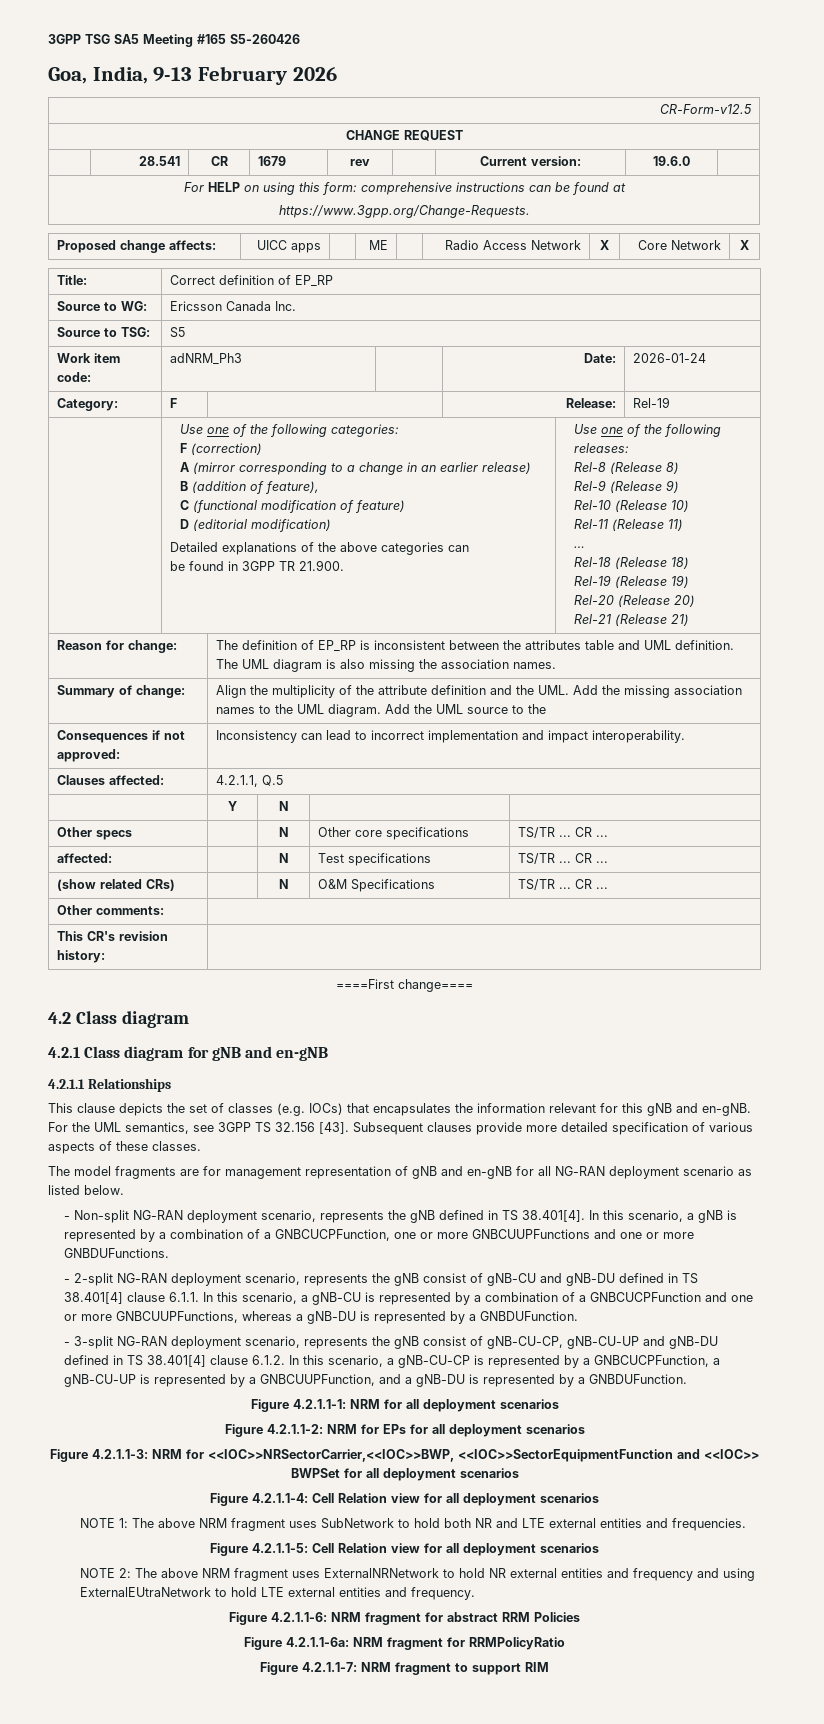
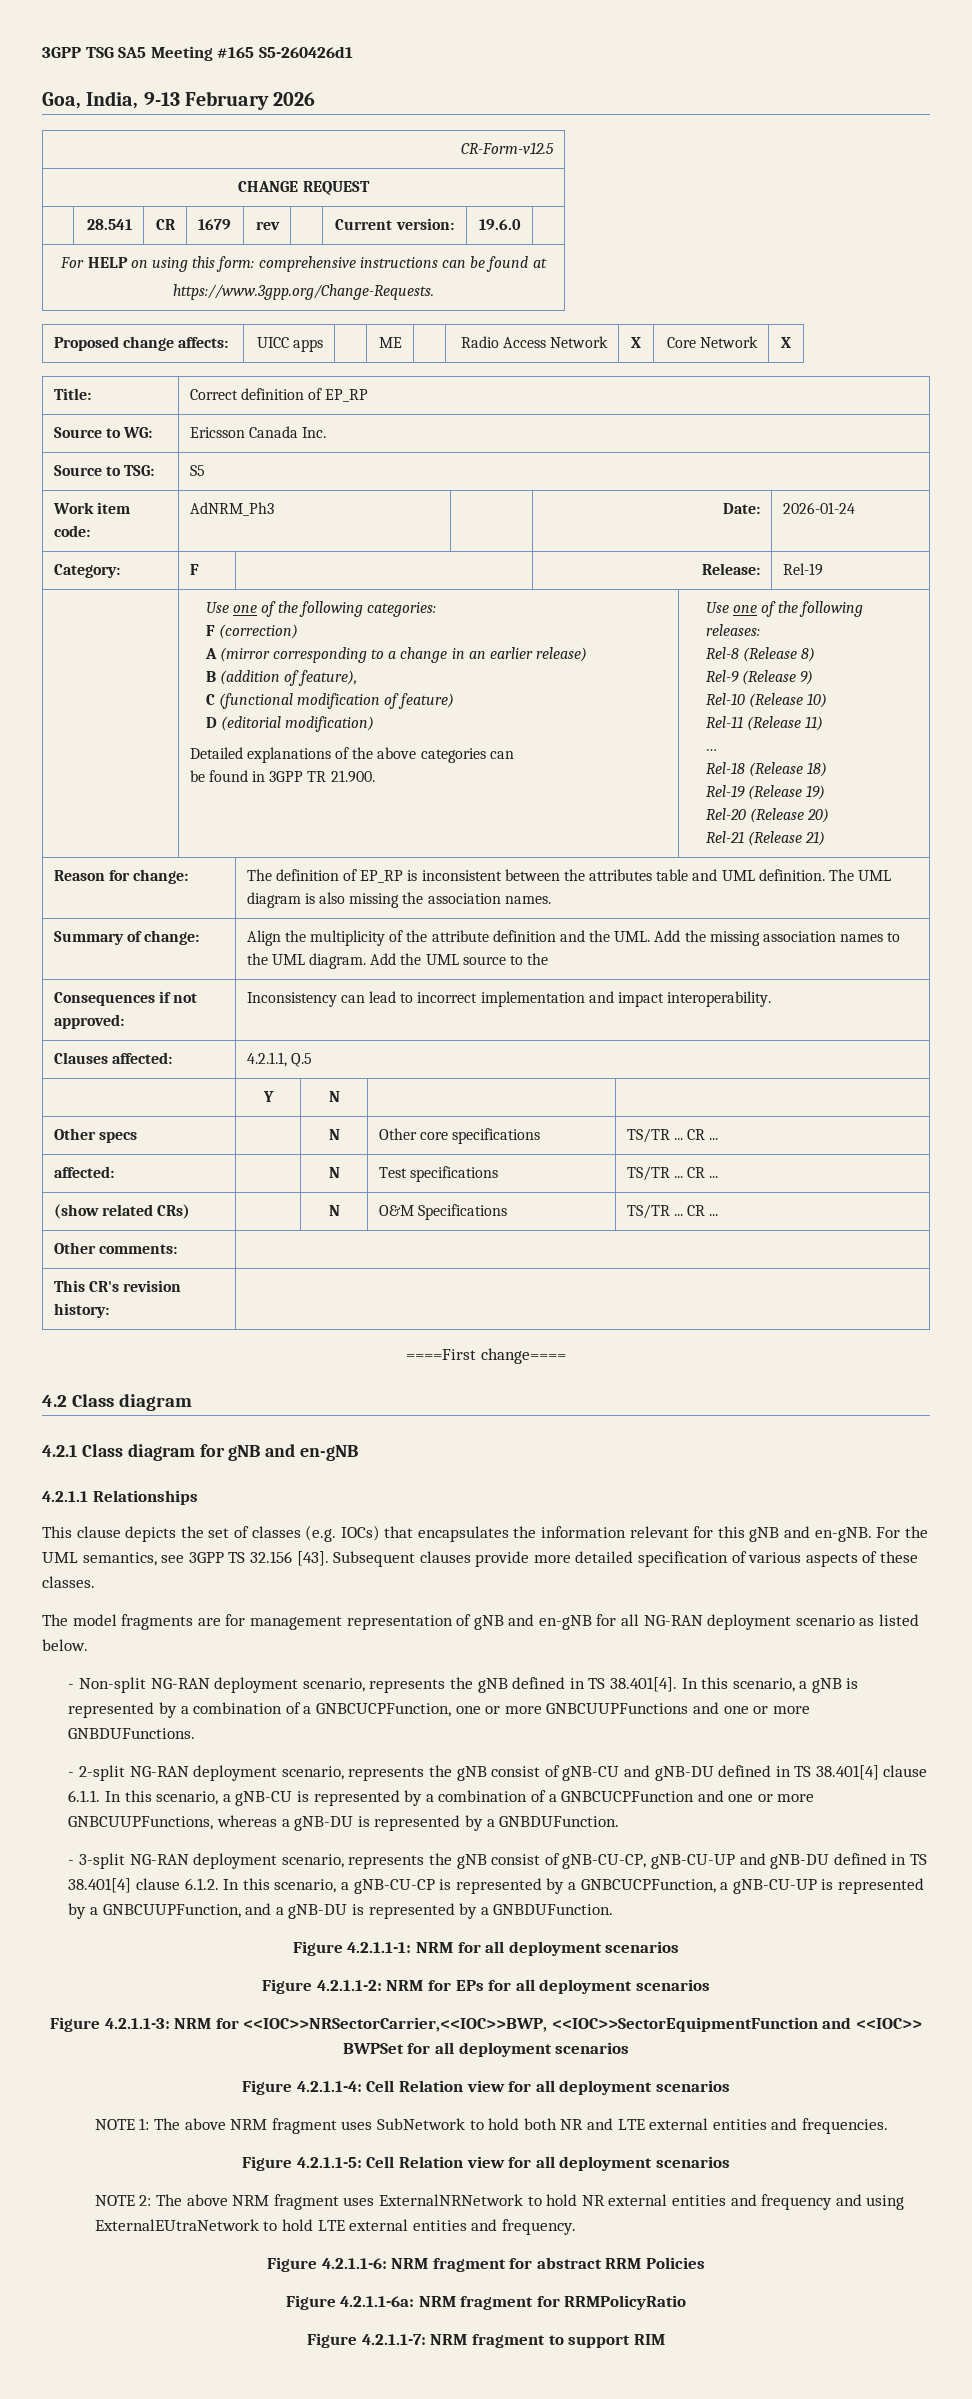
- 3GPP TSG SA5 Meeting #165 S5-260426
+ 3GPP TSG SA5 Meeting #165 S5-260426d1
- Work item code: | adNRM_Ph3 | | Date: | 2026-01-24
+ Work item code: | AdNRM_Ph3 | | Date: | 2026-01-24

